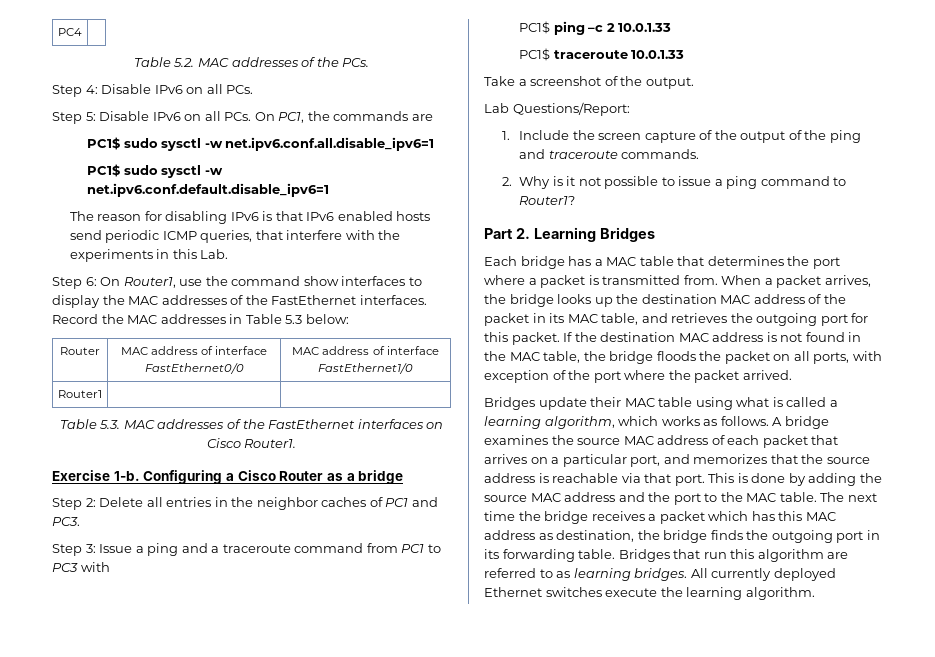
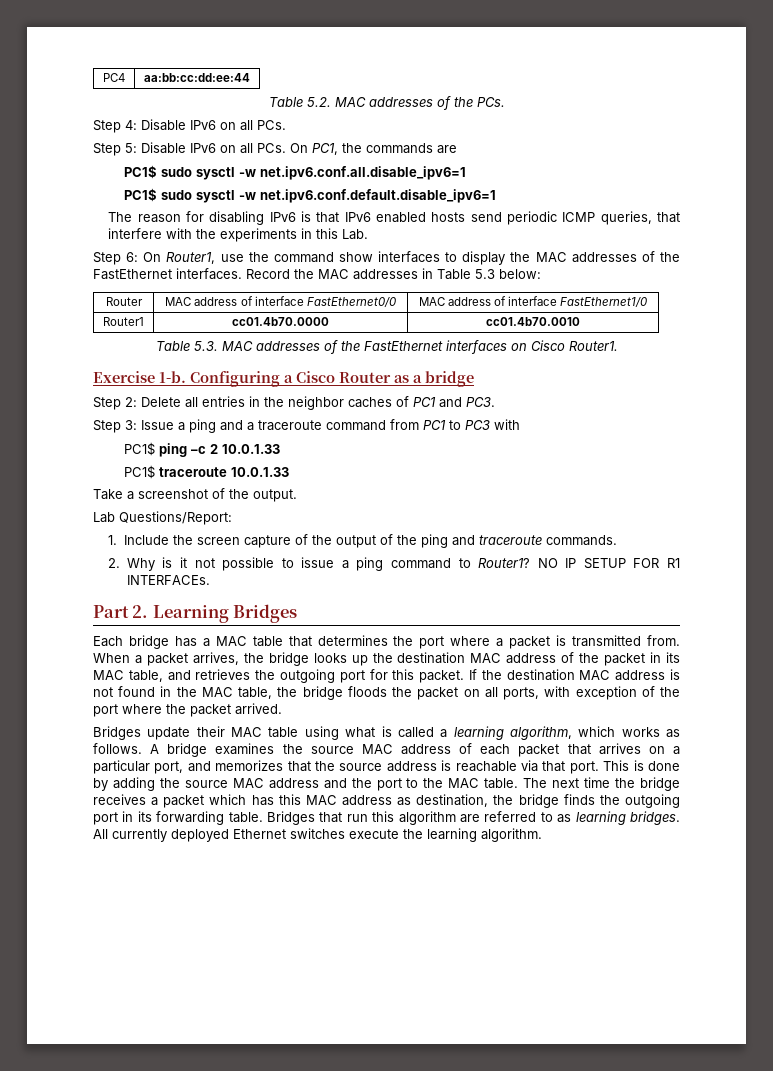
- PC4 |
+ PC4 | aa:bb:cc:dd:ee:44
- Router1 | |
+ Router1 | cc01.4b70.0000 | cc01.4b70.0010
+ NO IP SETUP FOR R1 INTERFACEs.

